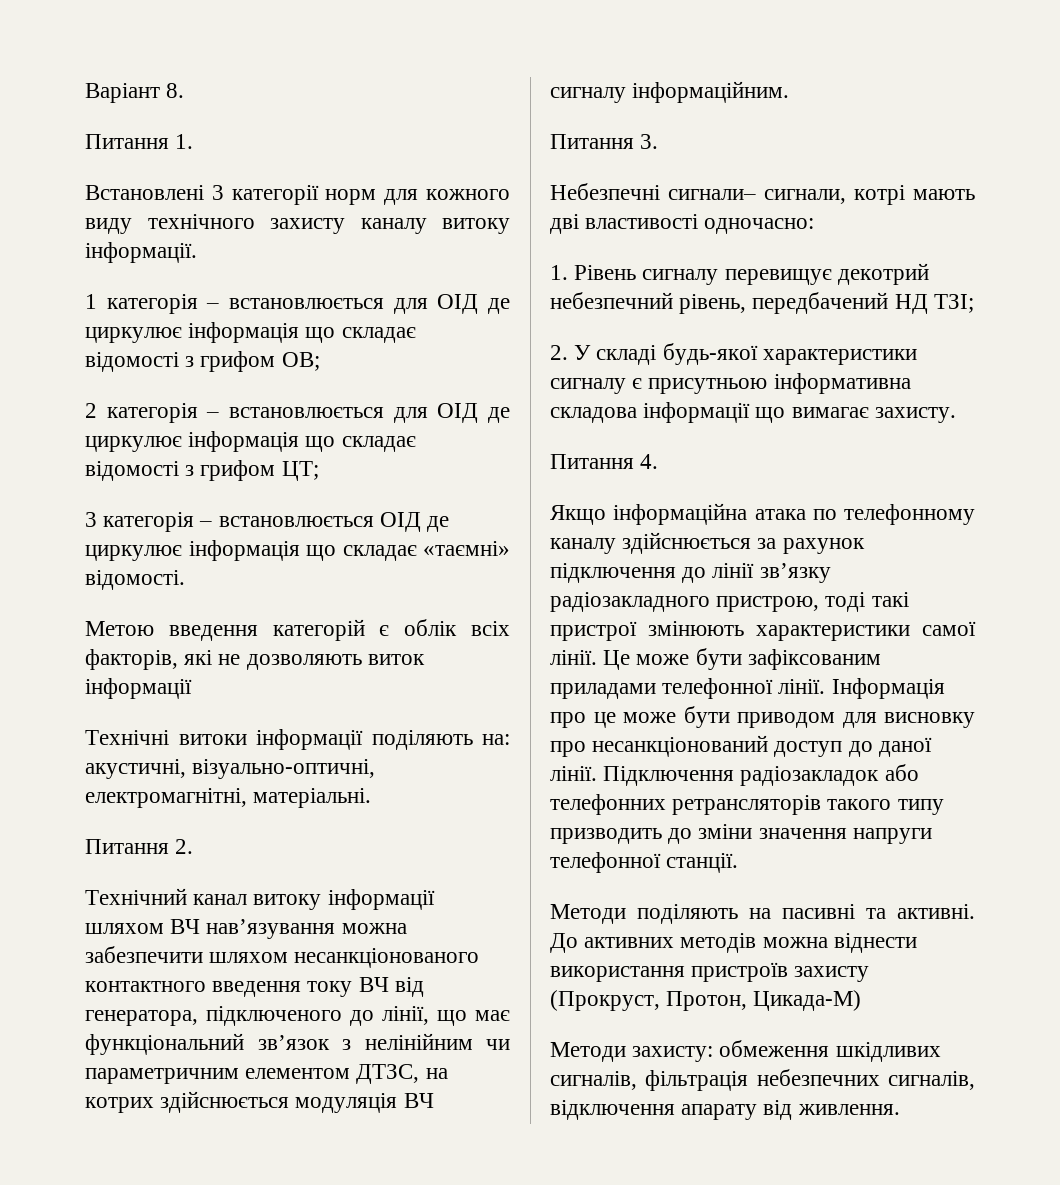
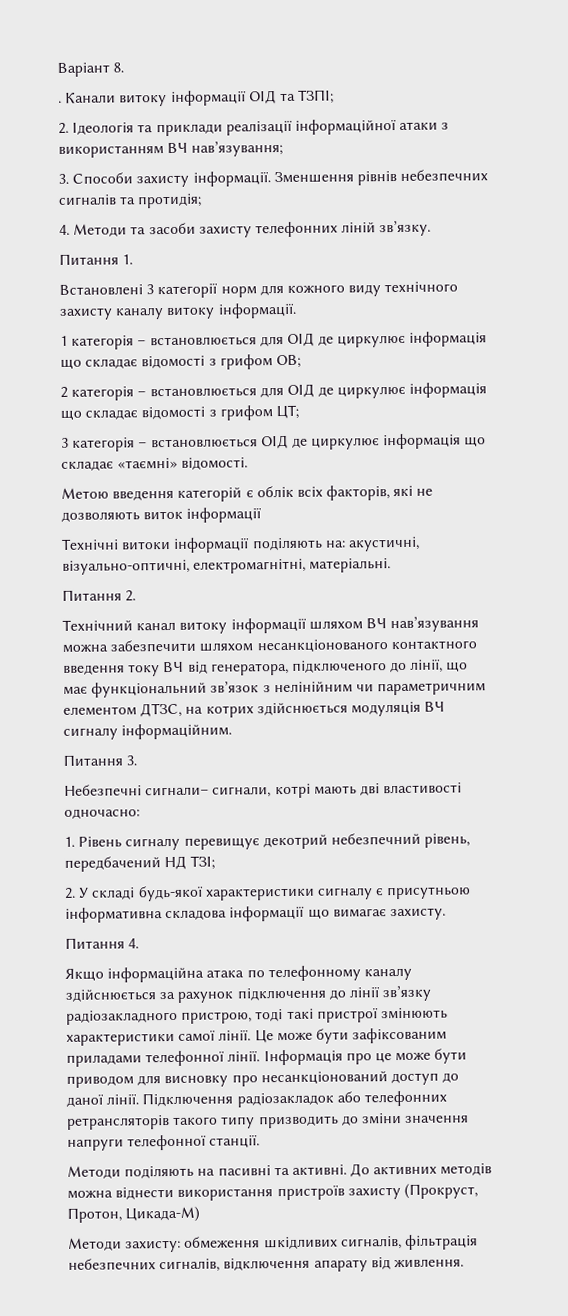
+ . Канали витоку інформації ОІД та ТЗПІ;
+ 2. Ідеологія та приклади реалізації інформаційної атаки з використанням ВЧ нав’язування;
+ 3. Способи захисту інформації. Зменшення рівнів небезпечних сигналів та протидія;
+ 4. Методи та засоби захисту телефонних ліній зв’язку.

